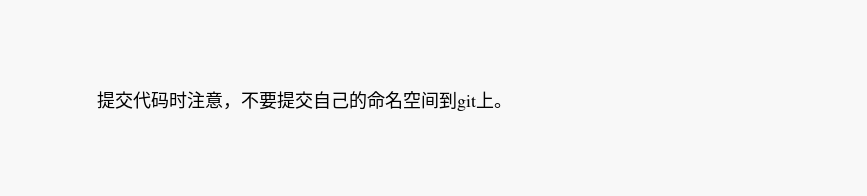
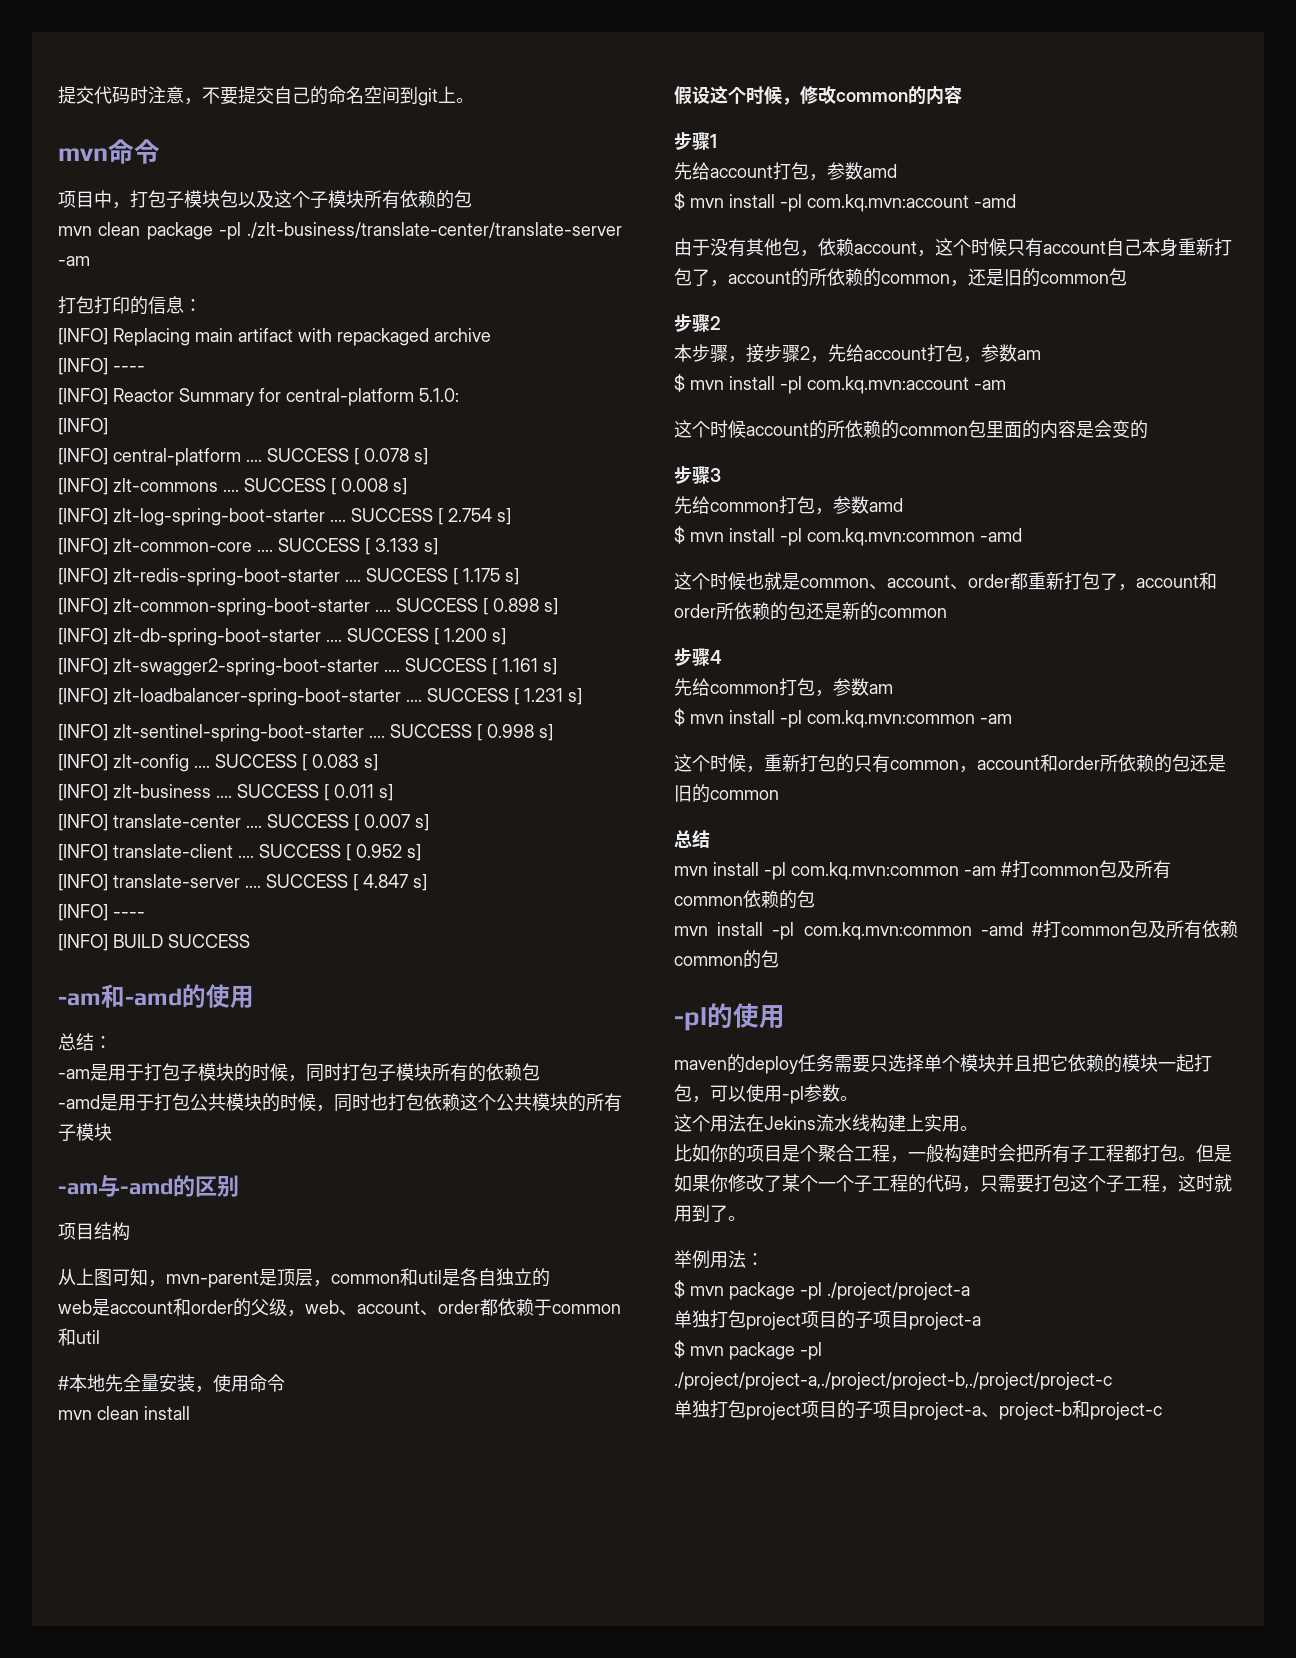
+ mvn命令
+ 项目中，打包子模块包以及这个子模块所有依赖的包
+ mvn clean package -pl ./zlt-business/translate-center/translate-server -am
+ 打包打印的信息：
+ [INFO] Replacing main artifact with repackaged archive
+ [INFO] ----
+ [INFO] Reactor Summary for central-platform 5.1.0:
+ [INFO]
+ [INFO] central-platform .... SUCCESS [ 0.078 s]
+ [INFO] zlt-commons .... SUCCESS [ 0.008 s]
+ [INFO] zlt-log-spring-boot-starter .... SUCCESS [ 2.754 s]
+ [INFO] zlt-common-core .... SUCCESS [ 3.133 s]
+ [INFO] zlt-redis-spring-boot-starter .... SUCCESS [ 1.175 s]
+ [INFO] zlt-common-spring-boot-starter .... SUCCESS [ 0.898 s]
+ [INFO] zlt-db-spring-boot-starter .... SUCCESS [ 1.200 s]
+ [INFO] zlt-swagger2-spring-boot-starter .... SUCCESS [ 1.161 s]
+ [INFO] zlt-loadbalancer-spring-boot-starter .... SUCCESS [ 1.231 s]
+ [INFO] zlt-sentinel-spring-boot-starter .... SUCCESS [ 0.998 s]
+ [INFO] zlt-config .... SUCCESS [ 0.083 s]
+ [INFO] zlt-business .... SUCCESS [ 0.011 s]
+ [INFO] translate-center .... SUCCESS [ 0.007 s]
+ [INFO] translate-client .... SUCCESS [ 0.952 s]
+ [INFO] translate-server .... SUCCESS [ 4.847 s]
+ [INFO] ----
+ [INFO] BUILD SUCCESS
+ -am和-amd的使用
+ 总结：
+ -am是用于打包子模块的时候，同时打包子模块所有的依赖包
+ -amd是用于打包公共模块的时候，同时也打包依赖这个公共模块的所有子模块
+ -am与-amd的区别
+ 项目结构
+ 从上图可知，mvn-parent是顶层，common和util是各自独立的
+ web是account和order的父级，web、account、order都依赖于common和util
+ #本地先全量安装，使用命令
+ mvn clean install
+ 假设这个时候，修改common的内容
+ 步骤1
+ 先给account打包，参数amd
+ $ mvn install -pl com.kq.mvn:account -amd
+ 由于没有其他包，依赖account，这个时候只有account自己本身重新打包了，account的所依赖的common，还是旧的common包
+ 步骤2
+ 本步骤，接步骤2，先给account打包，参数am
+ $ mvn install -pl com.kq.mvn:account -am
+ 这个时候account的所依赖的common包里面的内容是会变的
+ 步骤3
+ 先给common打包，参数amd
+ $ mvn install -pl com.kq.mvn:common -amd
+ 这个时候也就是common、account、order都重新打包了，account和order所依赖的包还是新的common
+ 步骤4
+ 先给common打包，参数am
+ $ mvn install -pl com.kq.mvn:common -am
+ 这个时候，重新打包的只有common，account和order所依赖的包还是旧的common
+ 总结
+ mvn install -pl com.kq.mvn:common -am #打common包及所有common依赖的包
+ mvn install -pl com.kq.mvn:common -amd #打common包及所有依赖common的包
+ -pl的使用
+ maven的deploy任务需要只选择单个模块并且把它依赖的模块一起打包，可以使用-pl参数。
+ 这个用法在Jekins流水线构建上实用。
+ 比如你的项目是个聚合工程，一般构建时会把所有子工程都打包。但是如果你修改了某个一个子工程的代码，只需要打包这个子工程，这时就用到了。
+ 举例用法：
+ $ mvn package -pl ./project/project-a
+ 单独打包project项目的子项目project-a
+ $ mvn package -pl ./project/project-a,./project/project-b,./project/project-c
+ 单独打包project项目的子项目project-a、project-b和project-c

